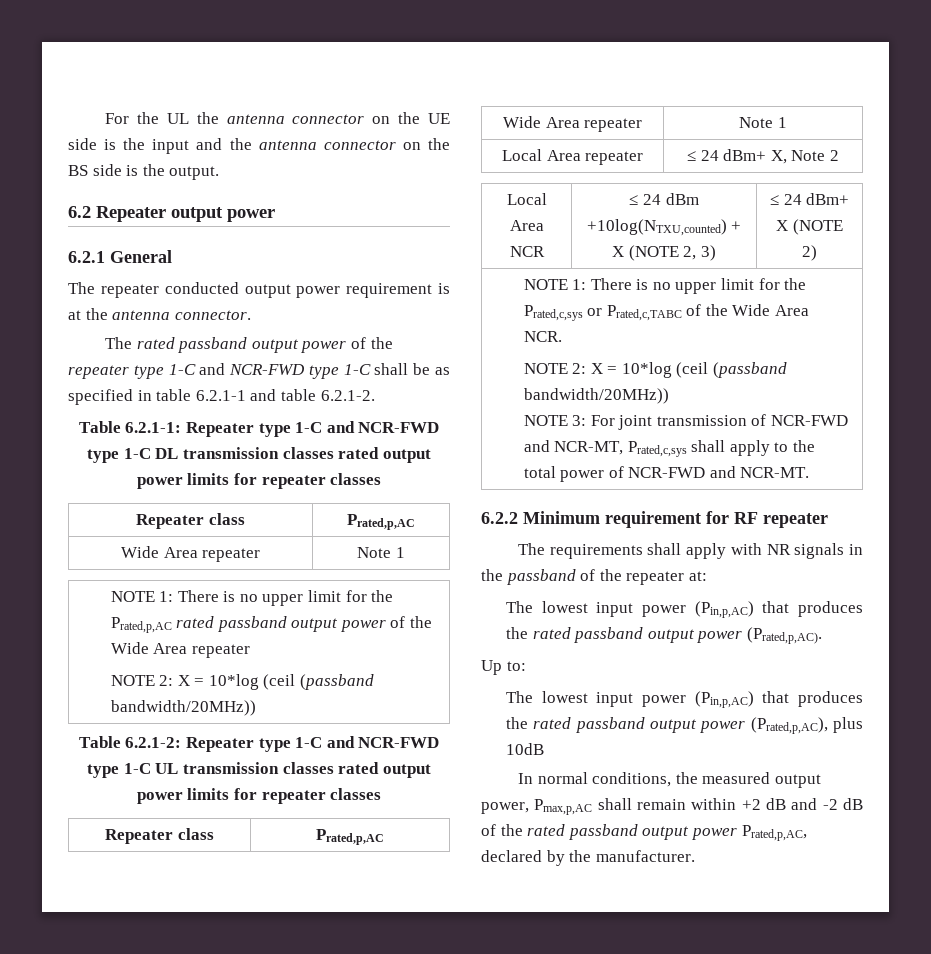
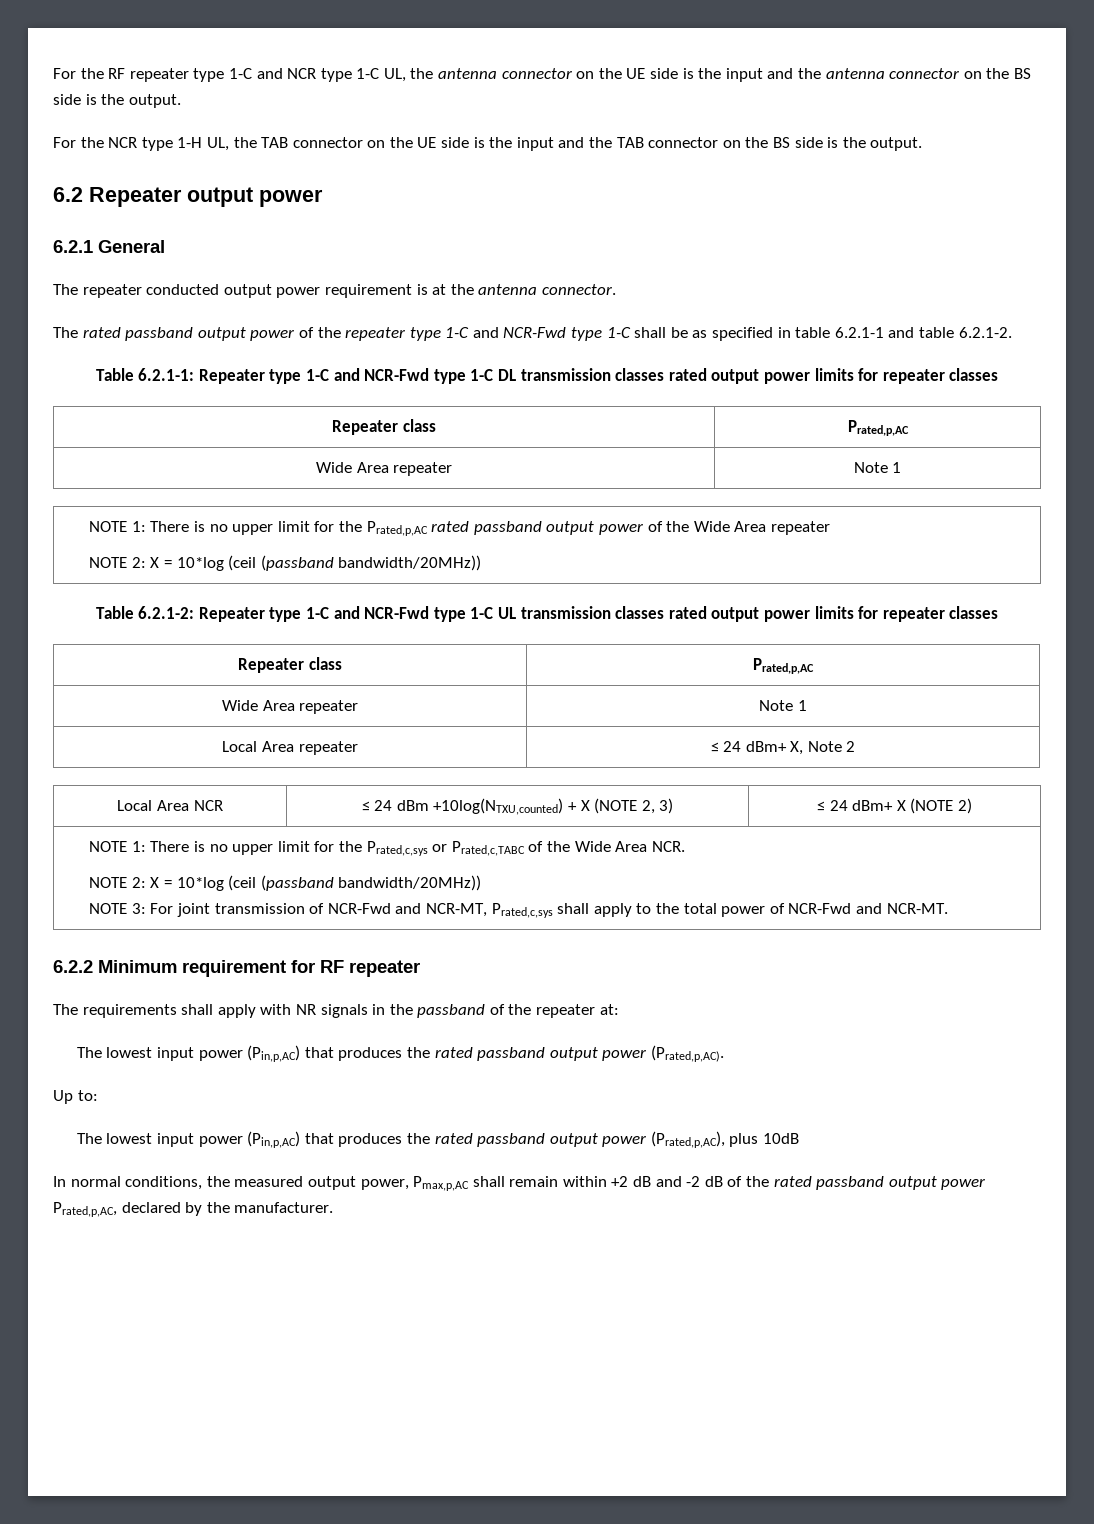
- For the UL the antenna connector on the UE side is the input and the antenna connector on the BS side is the output.
+ For the RF repeater type 1-C and NCR type 1-C UL, the antenna connector on the UE side is the input and the antenna connector on the BS side is the output.
+ For the NCR type 1-H UL, the TAB connector on the UE side is the input and the TAB connector on the BS side is the output.
- The rated passband output power of the repeater type 1-C and NCR-FWD type 1-C shall be as specified in table 6.2.1-1 and table 6.2.1-2.
+ The rated passband output power of the repeater type 1-C and NCR-Fwd type 1-C shall be as specified in table 6.2.1-1 and table 6.2.1-2.
- Table 6.2.1-1: Repeater type 1-C and NCR-FWD type 1-C DL transmission classes rated output power limits for repeater classes
+ Table 6.2.1-1: Repeater type 1-C and NCR-Fwd type 1-C DL transmission classes rated output power limits for repeater classes
- Table 6.2.1-2: Repeater type 1-C and NCR-FWD type 1-C UL transmission classes rated output power limits for repeater classes
+ Table 6.2.1-2: Repeater type 1-C and NCR-Fwd type 1-C UL transmission classes rated output power limits for repeater classes
- NOTE 3: For joint transmission of NCR-FWD and NCR-MT, Prated,c,sys shall apply to the total power of NCR-FWD and NCR-MT.
+ NOTE 3: For joint transmission of NCR-Fwd and NCR-MT, Prated,c,sys shall apply to the total power of NCR-Fwd and NCR-MT.

